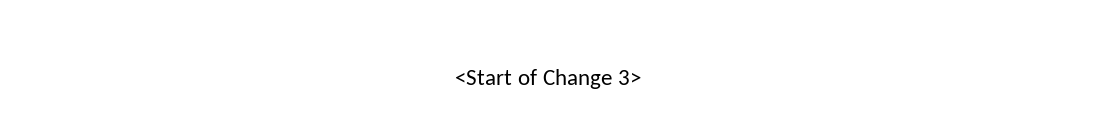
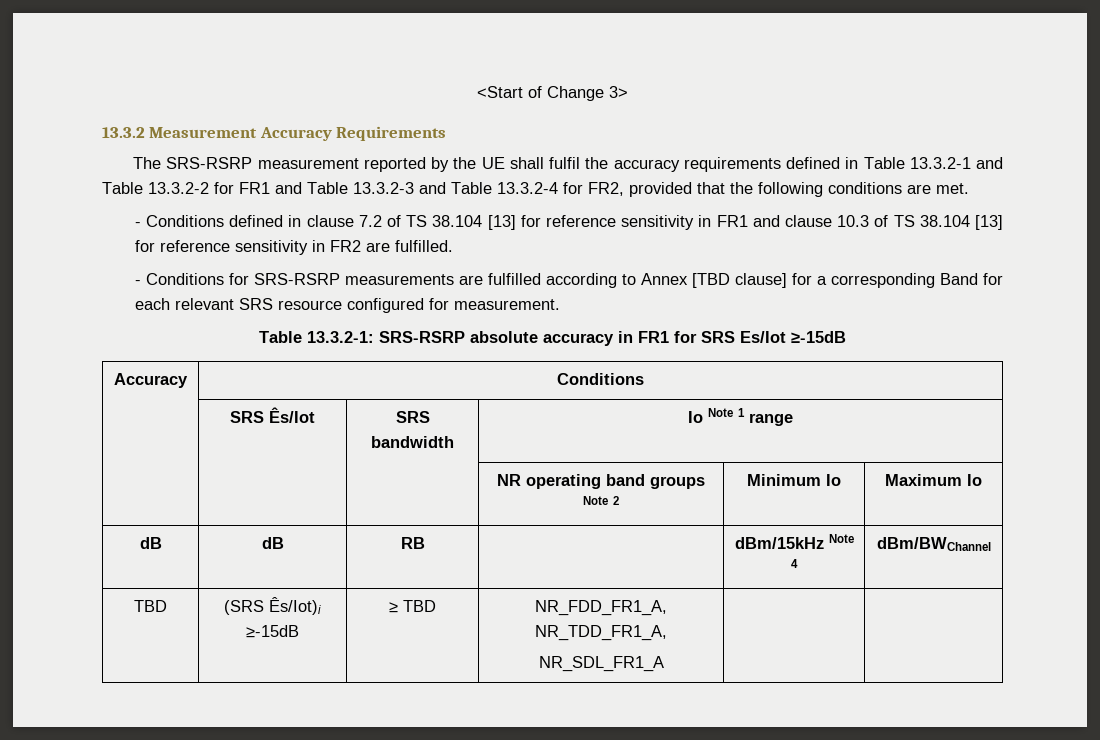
+ 13.3.2 Measurement Accuracy Requirements
+ The SRS-RSRP measurement reported by the UE shall fulfil the accuracy requirements defined in Table 13.3.2-1 and Table 13.3.2-2 for FR1 and Table 13.3.2-3 and Table 13.3.2-4 for FR2, provided that the following conditions are met.
+ - Conditions defined in clause 7.2 of TS 38.104 [13] for reference sensitivity in FR1 and clause 10.3 of TS 38.104 [13] for reference sensitivity in FR2 are fulfilled.
+ - Conditions for SRS-RSRP measurements are fulfilled according to Annex [TBD clause] for a corresponding Band for each relevant SRS resource configured for measurement.
+ Table 13.3.2-1: SRS-RSRP absolute accuracy in FR1 for SRS Es/Iot ≥-15dB
+ Accuracy | Conditions
+ | SRS Ês/Iot | SRS bandwidth | Io Note 1 range
+ | | | NR operating band groups Note 2 | Minimum Io | Maximum Io
+ dB | dB | RB | | dBm/15kHz Note 4 | dBm/BWChannel
+ TBD | (SRS Ês/Iot)i ≥-15dB | ≥ TBD | NR_FDD_FR1_A, NR_TDD_FR1_A,
+ NR_SDL_FR1_A | |

